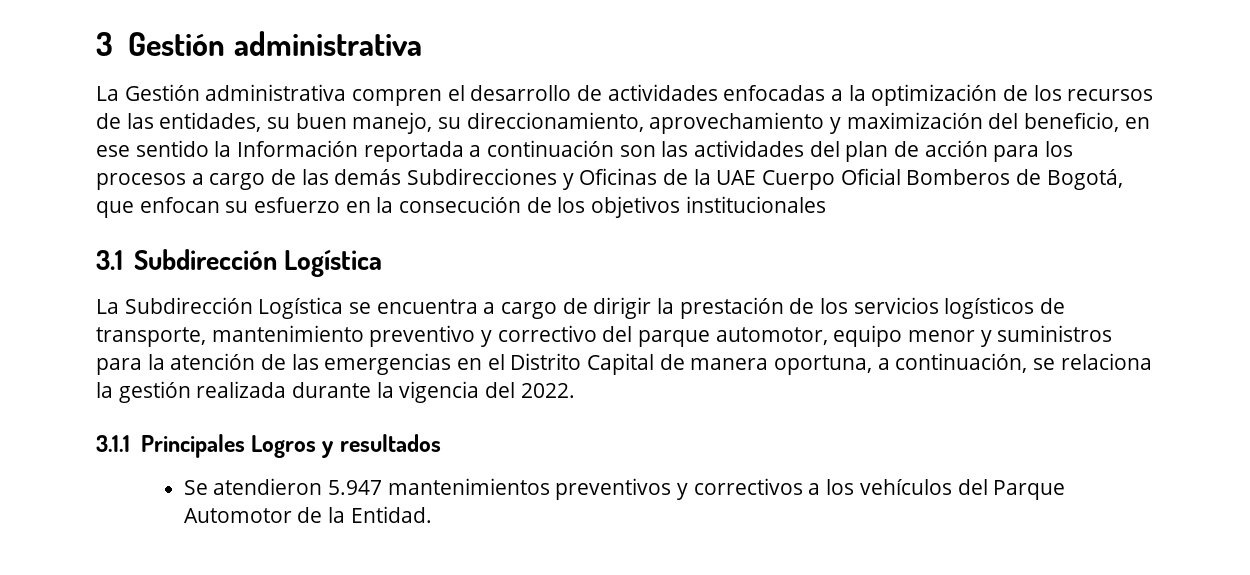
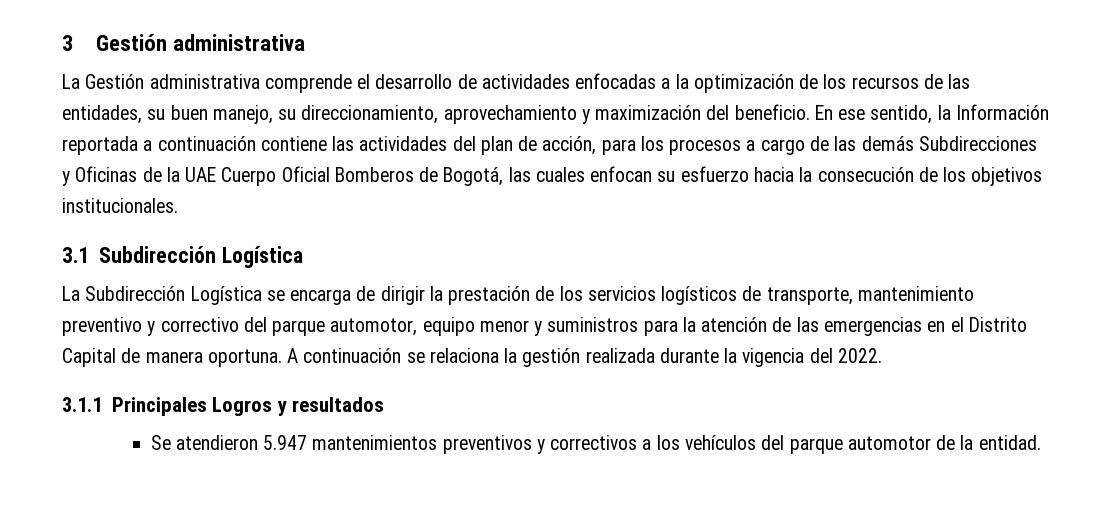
- La Gestión administrativa compren el desarrollo de actividades enfocadas a la optimización de los recursos de las entidades, su buen manejo, su direccionamiento, aprovechamiento y maximización del beneficio, en ese sentido la Información reportada a continuación son las actividades del plan de acción para los procesos a cargo de las demás Subdirecciones y Oficinas de la UAE Cuerpo Oficial Bomberos de Bogotá, que enfocan su esfuerzo en la consecución de los objetivos institucionales
+ La Gestión administrativa comprende el desarrollo de actividades enfocadas a la optimización de los recursos de las entidades, su buen manejo, su direccionamiento, aprovechamiento y maximización del beneficio. En ese sentido, la Información reportada a continuación contiene las actividades del plan de acción, para los procesos a cargo de las demás Subdirecciones y Oficinas de la UAE Cuerpo Oficial Bomberos de Bogotá, las cuales enfocan su esfuerzo hacia la consecución de los objetivos institucionales.
- La Subdirección Logística se encuentra a cargo de dirigir la prestación de los servicios logísticos de transporte, mantenimiento preventivo y correctivo del parque automotor, equipo menor y suministros para la atención de las emergencias en el Distrito Capital de manera oportuna, a continuación, se relaciona la gestión realizada durante la vigencia del 2022.
+ La Subdirección Logística se encarga de dirigir la prestación de los servicios logísticos de transporte, mantenimiento preventivo y correctivo del parque automotor, equipo menor y suministros para la atención de las emergencias en el Distrito Capital de manera oportuna. A continuación se relaciona la gestión realizada durante la vigencia del 2022.
- Se atendieron 5.947 mantenimientos preventivos y correctivos a los vehículos del Parque Automotor de la Entidad.
+ Se atendieron 5.947 mantenimientos preventivos y correctivos a los vehículos del parque automotor de la entidad.

